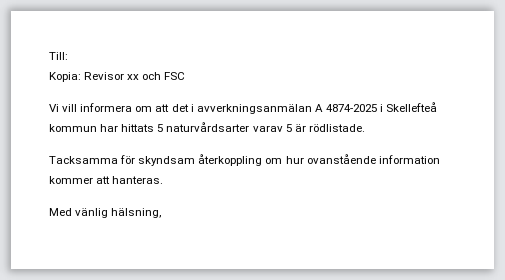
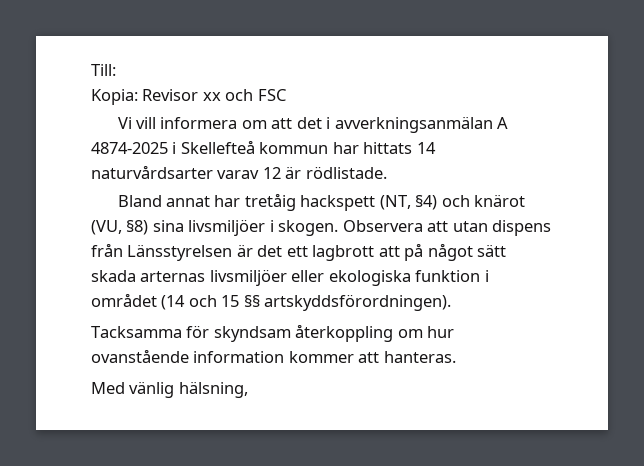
- Vi vill informera om att det i avverkningsanmälan A 4874-2025 i Skellefteå kommun har hittats 5 naturvårdsarter varav 5 är rödlistade.
+ Vi vill informera om att det i avverkningsanmälan A 4874-2025 i Skellefteå kommun har hittats 14 naturvårdsarter varav 12 är rödlistade.
+ Bland annat har tretåig hackspett (NT, §4) och knärot (VU, §8) sina livsmiljöer i skogen. Observera att utan dispens från Länsstyrelsen är det ett lagbrott att på något sätt skada arternas livsmiljöer eller ekologiska funktion i området (14 och 15 §§ artskyddsförordningen).

